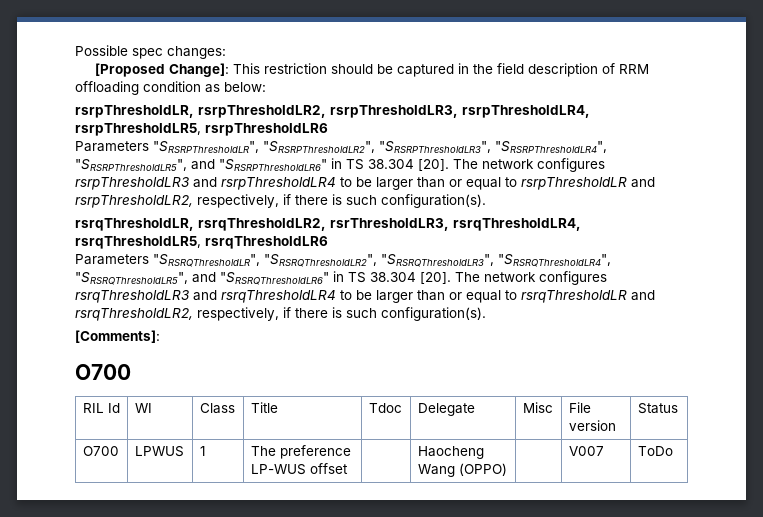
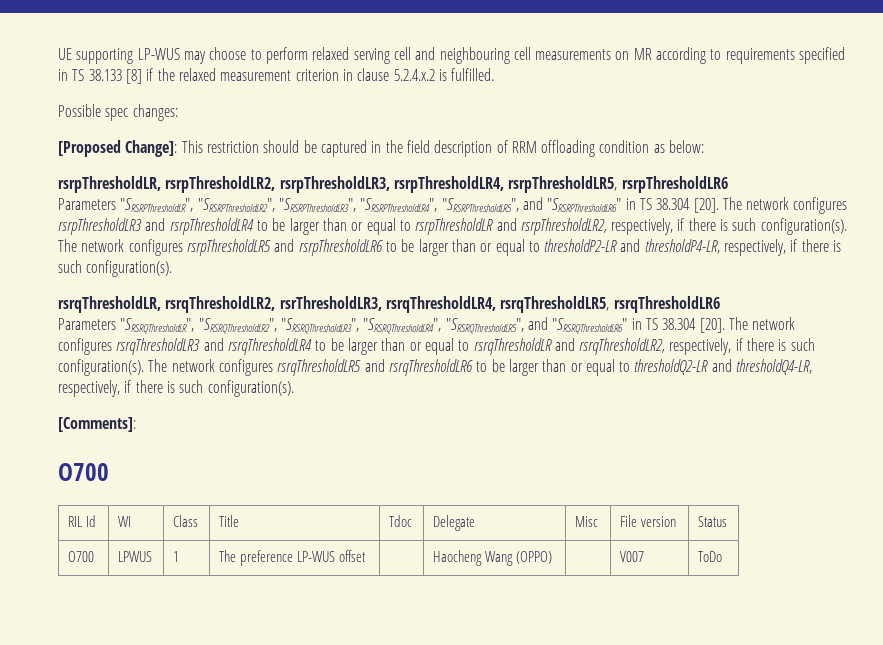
+ UE supporting LP-WUS may choose to perform relaxed serving cell and neighbouring cell measurements on MR according to requirements specified in TS 38.133 [8] if the relaxed measurement criterion in clause 5.2.4.x.2 is fulfilled.
+ The network configures rsrpThresholdLR5 and rsrpThresholdLR6 to be larger than or equal to thresholdP2-LR and thresholdP4-LR, respectively, if there is such configuration(s).
+ The network configures rsrqThresholdLR5 and rsrqThresholdLR6 to be larger than or equal to thresholdQ2-LR and thresholdQ4-LR, respectively, if there is such configuration(s).

